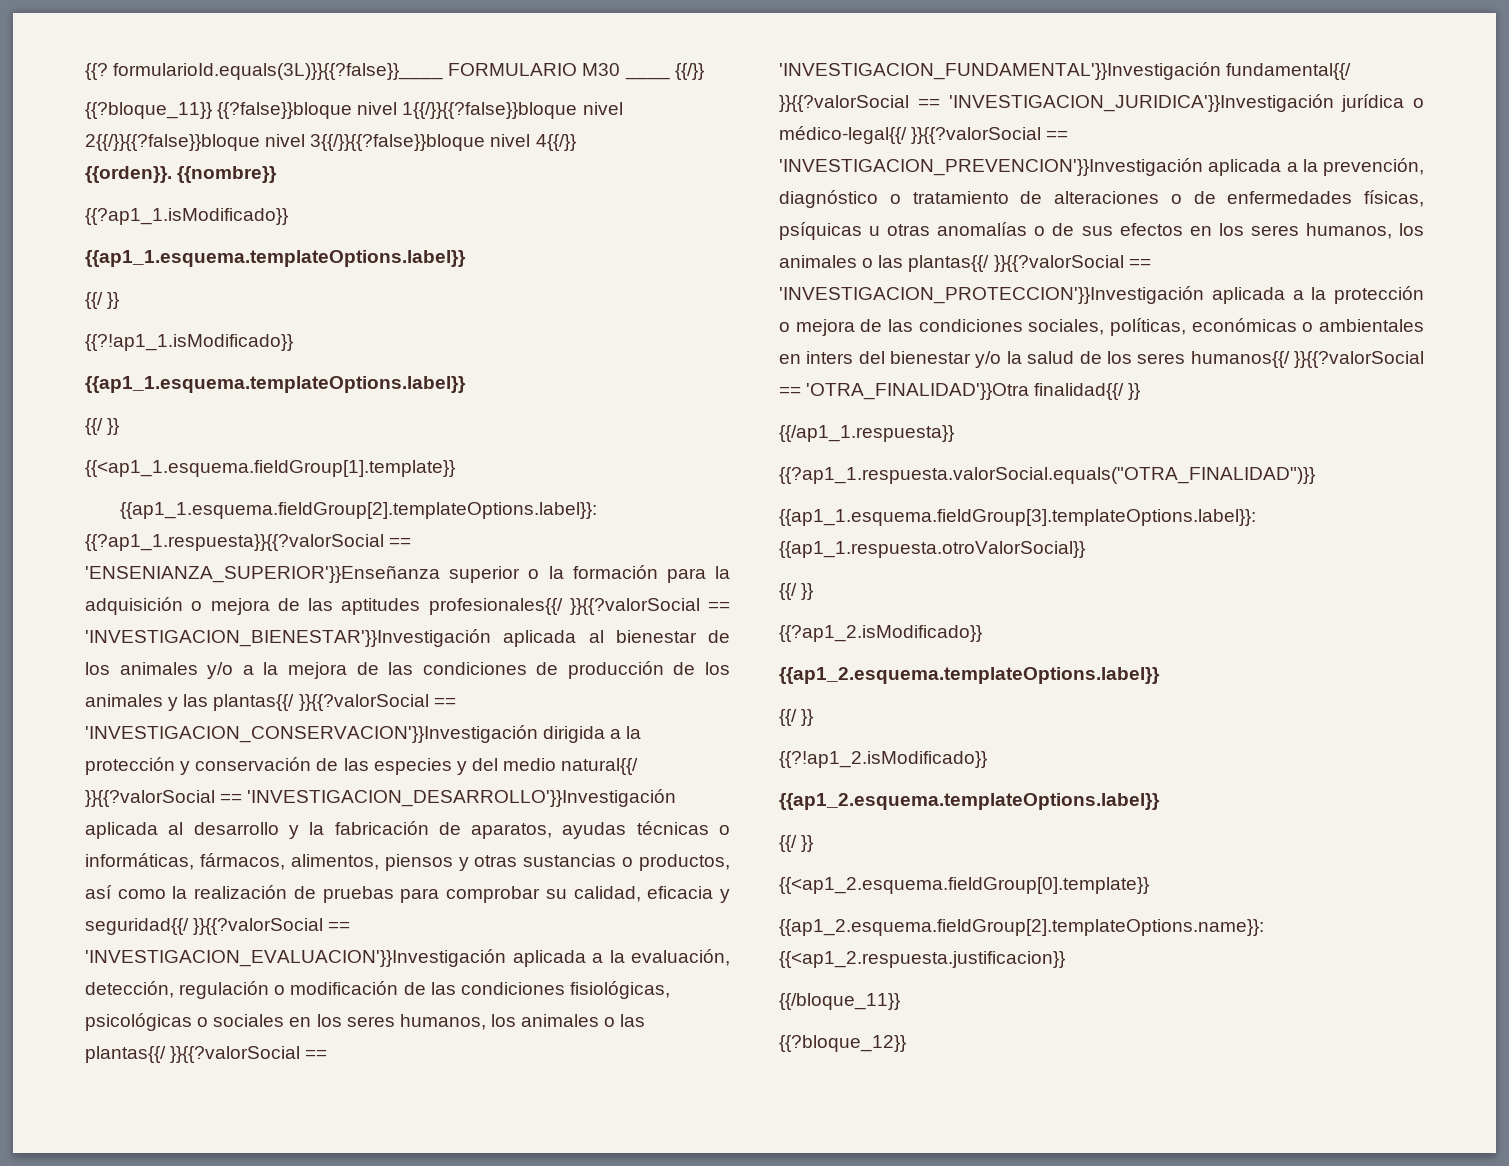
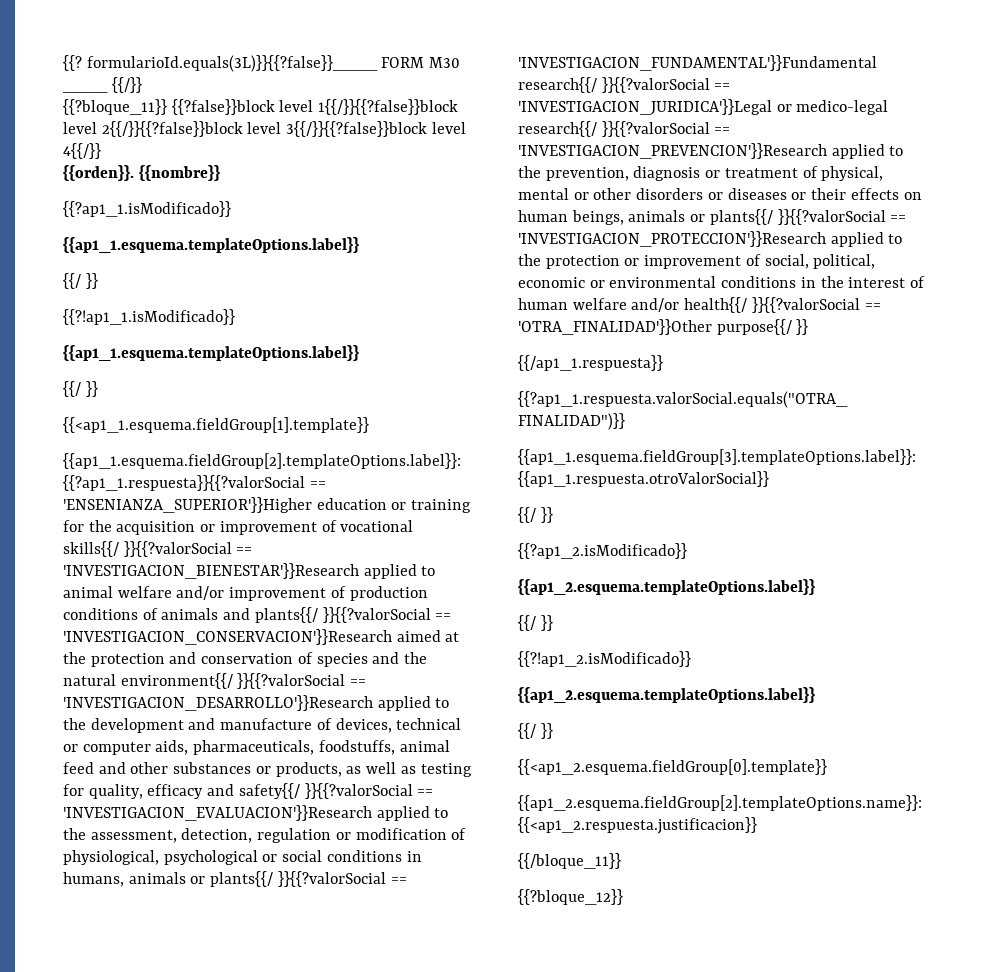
- {{? formularioId.equals(3L)}}{{?false}}____ FORMULARIO M30 ____ {{/}}
+ {{? formularioId.equals(3L)}}{{?false}}____ FORM M30 ____ {{/}}
- {{?bloque_11}} {{?false}}bloque nivel 1{{/}}{{?false}}bloque nivel 2{{/}}{{?false}}bloque nivel 3{{/}}{{?false}}bloque nivel 4{{/}}
+ {{?bloque_11}} {{?false}}block level 1{{/}}{{?false}}block level 2{{/}}{{?false}}block level 3{{/}}{{?false}}block level 4{{/}}
- {{ap1_1.esquema.fieldGroup[2].templateOptions.label}}: {{?ap1_1.respuesta}}{{?valorSocial == 'ENSENIANZA_SUPERIOR'}}Enseñanza superior o la formación para la adquisición o mejora de las aptitudes profesionales{{/ }}{{?valorSocial == 'INVESTIGACION_BIENESTAR'}}Investigación aplicada al bienestar de los animales y/o a la mejora de las condiciones de producción de los animales y las plantas{{/ }}{{?valorSocial == 'INVESTIGACION_CONSERVACION'}}Investigación dirigida a la protección y conservación de las especies y del medio natural{{/ }}{{?valorSocial == 'INVESTIGACION_DESARROLLO'}}Investigación aplicada al desarrollo y la fabricación de aparatos, ayudas técnicas o informáticas, fármacos, alimentos, piensos y otras sustancias o productos, así como la realización de pruebas para comprobar su calidad, eficacia y seguridad{{/ }}{{?valorSocial == 'INVESTIGACION_EVALUACION'}}Investigación aplicada a la evaluación, detección, regulación o modificación de las condiciones fisiológicas, psicológicas o sociales en los seres humanos, los animales o las plantas{{/ }}{{?valorSocial == 'INVESTIGACION_FUNDAMENTAL'}}Investigación fundamental{{/ }}{{?valorSocial == 'INVESTIGACION_JURIDICA'}}Investigación jurídica o médico-legal{{/ }}{{?valorSocial == 'INVESTIGACION_PREVENCION'}}Investigación aplicada a la prevención, diagnóstico o tratamiento de alteraciones o de enfermedades físicas, psíquicas u otras anomalías o de sus efectos en los seres humanos, los animales o las plantas{{/ }}{{?valorSocial == 'INVESTIGACION_PROTECCION'}}Investigación aplicada a la protección o mejora de las condiciones sociales, políticas, económicas o ambientales en inters del bienestar y/o la salud de los seres humanos{{/ }}{{?valorSocial == 'OTRA_FINALIDAD'}}Otra finalidad{{/ }}
+ {{ap1_1.esquema.fieldGroup[2].templateOptions.label}}: {{?ap1_1.respuesta}}{{?valorSocial == 'ENSENIANZA_SUPERIOR'}}Higher education or training for the acquisition or improvement of vocational skills{{/ }}{{?valorSocial == 'INVESTIGACION_BIENESTAR'}}Research applied to animal welfare and/or improvement of production conditions of animals and plants{{/ }}{{?valorSocial == 'INVESTIGACION_CONSERVACION'}}Research aimed at the protection and conservation of species and the natural environment{{/ }}{{?valorSocial == 'INVESTIGACION_DESARROLLO'}}Research applied to the development and manufacture of devices, technical or computer aids, pharmaceuticals, foodstuffs, animal feed and other substances or products, as well as testing for quality, efficacy and safety{{/ }}{{?valorSocial == 'INVESTIGACION_EVALUACION'}}Research applied to the assessment, detection, regulation or modification of physiological, psychological or social conditions in humans, animals or plants{{/ }}{{?valorSocial == 'INVESTIGACION_FUNDAMENTAL'}}Fundamental research{{/ }}{{?valorSocial == 'INVESTIGACION_JURIDICA'}}Legal or medico-legal research{{/ }}{{?valorSocial == 'INVESTIGACION_PREVENCION'}}Research applied to the prevention, diagnosis or treatment of physical, mental or other disorders or diseases or their effects on human beings, animals or plants{{/ }}{{?valorSocial == 'INVESTIGACION_PROTECCION'}}Research applied to the protection or improvement of social, political, economic or environmental conditions in the interest of human welfare and/or health{{/ }}{{?valorSocial == 'OTRA_FINALIDAD'}}Other purpose{{/ }}

